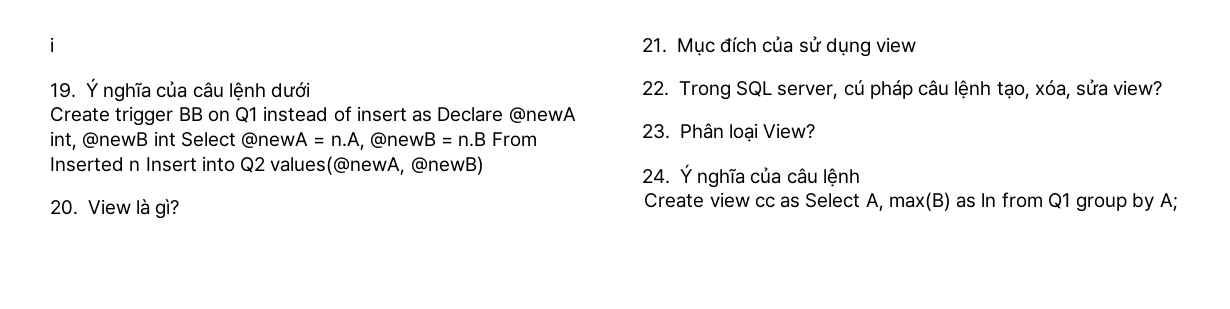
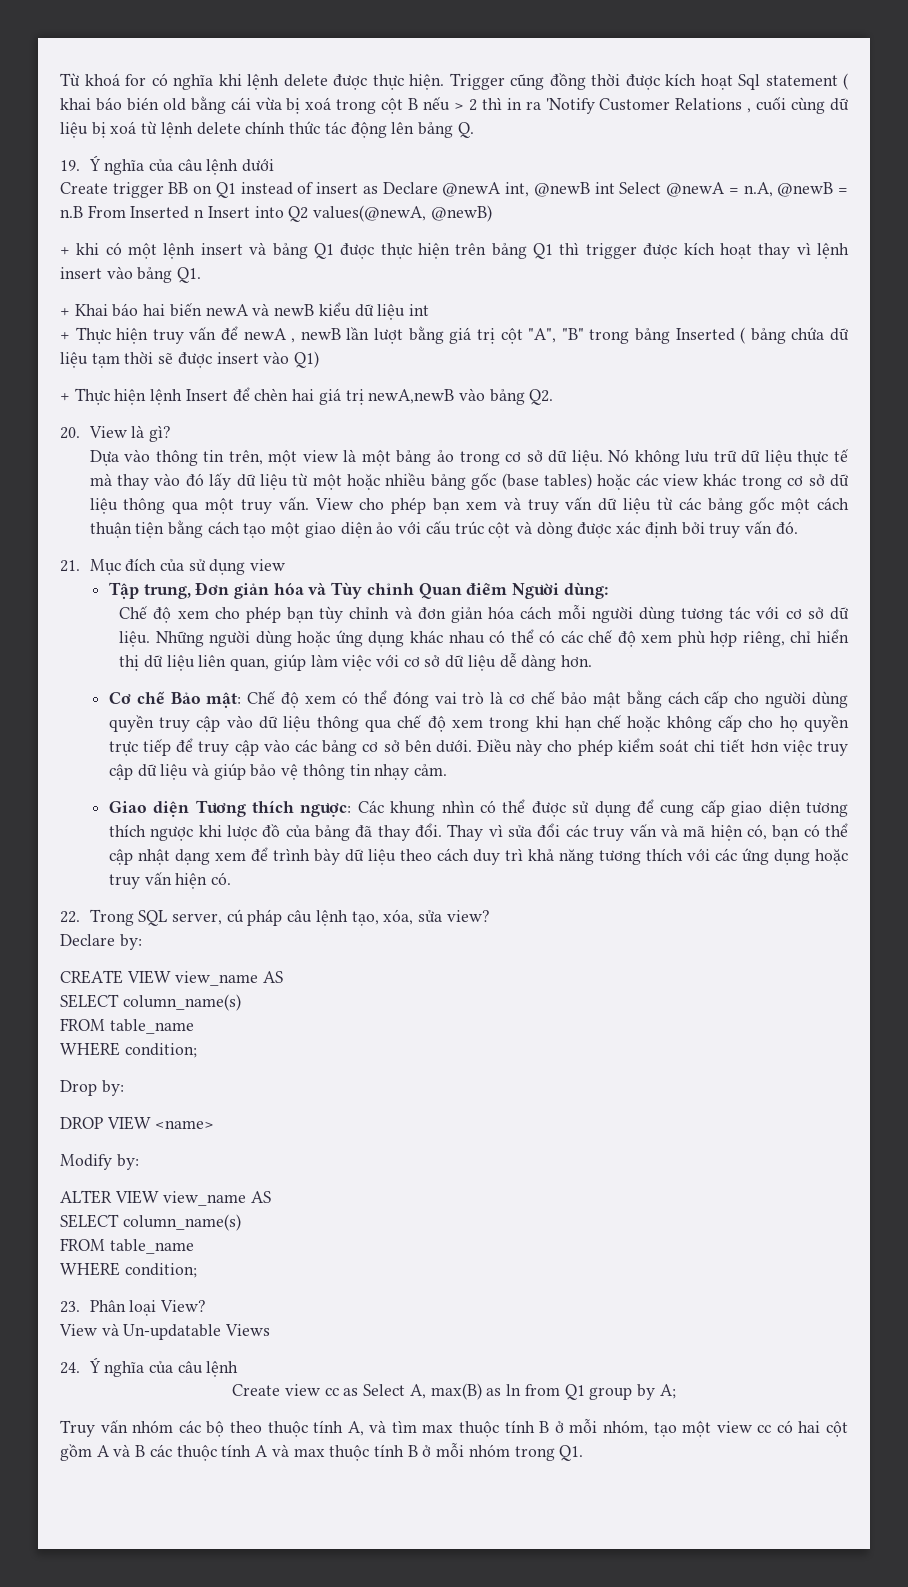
- i
+ Từ khoá for có nghĩa khi lệnh delete được thực hiện. Trigger cũng đồng thời được kích hoạt Sql statement ( khai báo bién old bằng cái vừa bị xoá trong cột B nếu > 2 thì in ra 'Notify Customer Relations , cuối cùng dữ liệu bị xoá từ lệnh delete chính thức tác động lên bảng Q.
+ + khi có một lệnh insert và bảng Q1 được thực hiện trên bảng Q1 thì trigger được kích hoạt thay vì lệnh insert vào bảng Q1.
+ + Khai báo hai biến newA và newB kiểu dữ liệu int
+ + Thực hiện truy vấn để newA , newB lần lượt bằng giá trị cột "A", "B" trong bảng Inserted ( bảng chứa dữ liệu tạm thời sẽ được insert vào Q1)
+ + Thực hiện lệnh Insert để chèn hai giá trị newA,newB vào bảng Q2.
  20. View là gì?
+ Dựa vào thông tin trên, một view là một bảng ảo trong cơ sở dữ liệu. Nó không lưu trữ dữ liệu thực tế mà thay vào đó lấy dữ liệu từ một hoặc nhiều bảng gốc (base tables) hoặc các view khác trong cơ sở dữ liệu thông qua một truy vấn. View cho phép bạn xem và truy vấn dữ liệu từ các bảng gốc một cách thuận tiện bằng cách tạo một giao diện ảo với cấu trúc cột và dòng được xác định bởi truy vấn đó.
+ Tập trung, Đơn giản hóa và Tùy chỉnh Quan điểm Người dùng:
+ Chế độ xem cho phép bạn tùy chỉnh và đơn giản hóa cách mỗi người dùng tương tác với cơ sở dữ liệu. Những người dùng hoặc ứng dụng khác nhau có thể có các chế độ xem phù hợp riêng, chỉ hiển thị dữ liệu liên quan, giúp làm việc với cơ sở dữ liệu dễ dàng hơn.
+ Cơ chế Bảo mật: Chế độ xem có thể đóng vai trò là cơ chế bảo mật bằng cách cấp cho người dùng quyền truy cập vào dữ liệu thông qua chế độ xem trong khi hạn chế hoặc không cấp cho họ quyền trực tiếp để truy cập vào các bảng cơ sở bên dưới. Điều này cho phép kiểm soát chi tiết hơn việc truy cập dữ liệu và giúp bảo vệ thông tin nhạy cảm.
+ Giao diện Tương thích ngược: Các khung nhìn có thể được sử dụng để cung cấp giao diện tương thích ngược khi lược đồ của bảng đã thay đổi. Thay vì sửa đổi các truy vấn và mã hiện có, bạn có thể cập nhật dạng xem để trình bày dữ liệu theo cách duy trì khả năng tương thích với các ứng dụng hoặc truy vấn hiện có.
+ Declare by:
+ CREATE VIEW view_name AS
+ SELECT column_name(s)
+ FROM table_name
+ WHERE condition;
+ Drop by:
+ DROP VIEW <name>
+ Modify by:
+ ALTER VIEW view_name AS
+ SELECT column_name(s)
+ FROM table_name
+ WHERE condition;
+ View và Un-updatable Views
+ Truy vấn nhóm các bộ theo thuộc tính A, và tìm max thuộc tính B ở mỗi nhóm, tạo một view cc có hai cột gồm A và B các thuộc tính A và max thuộc tính B ở mỗi nhóm trong Q1.

